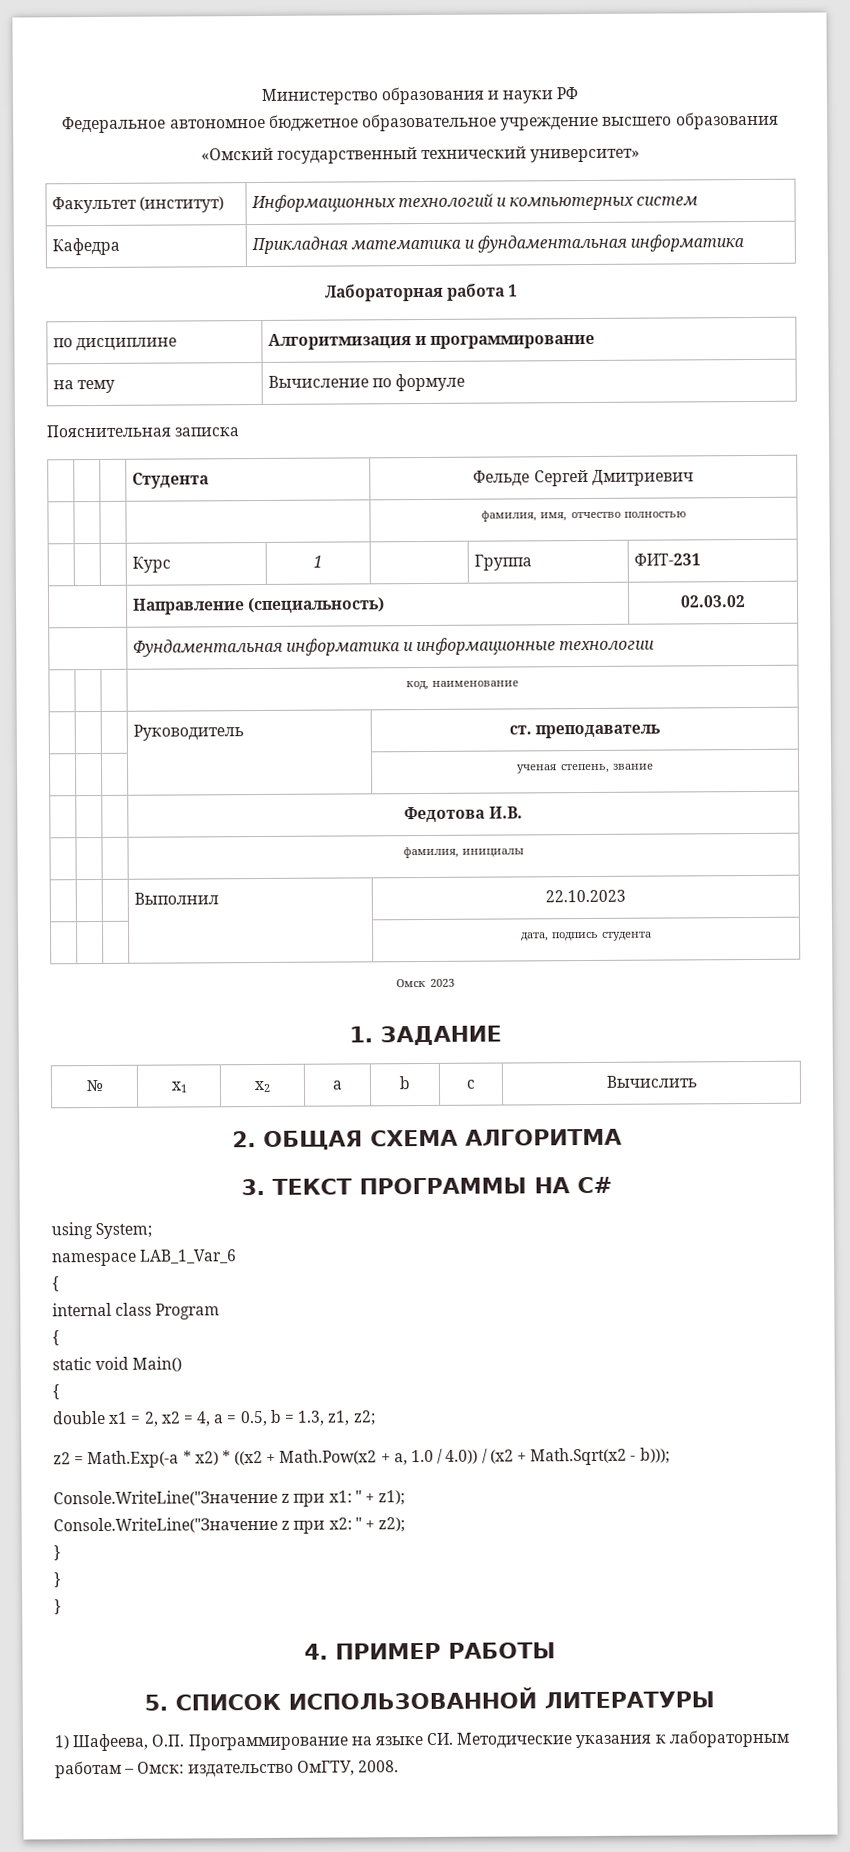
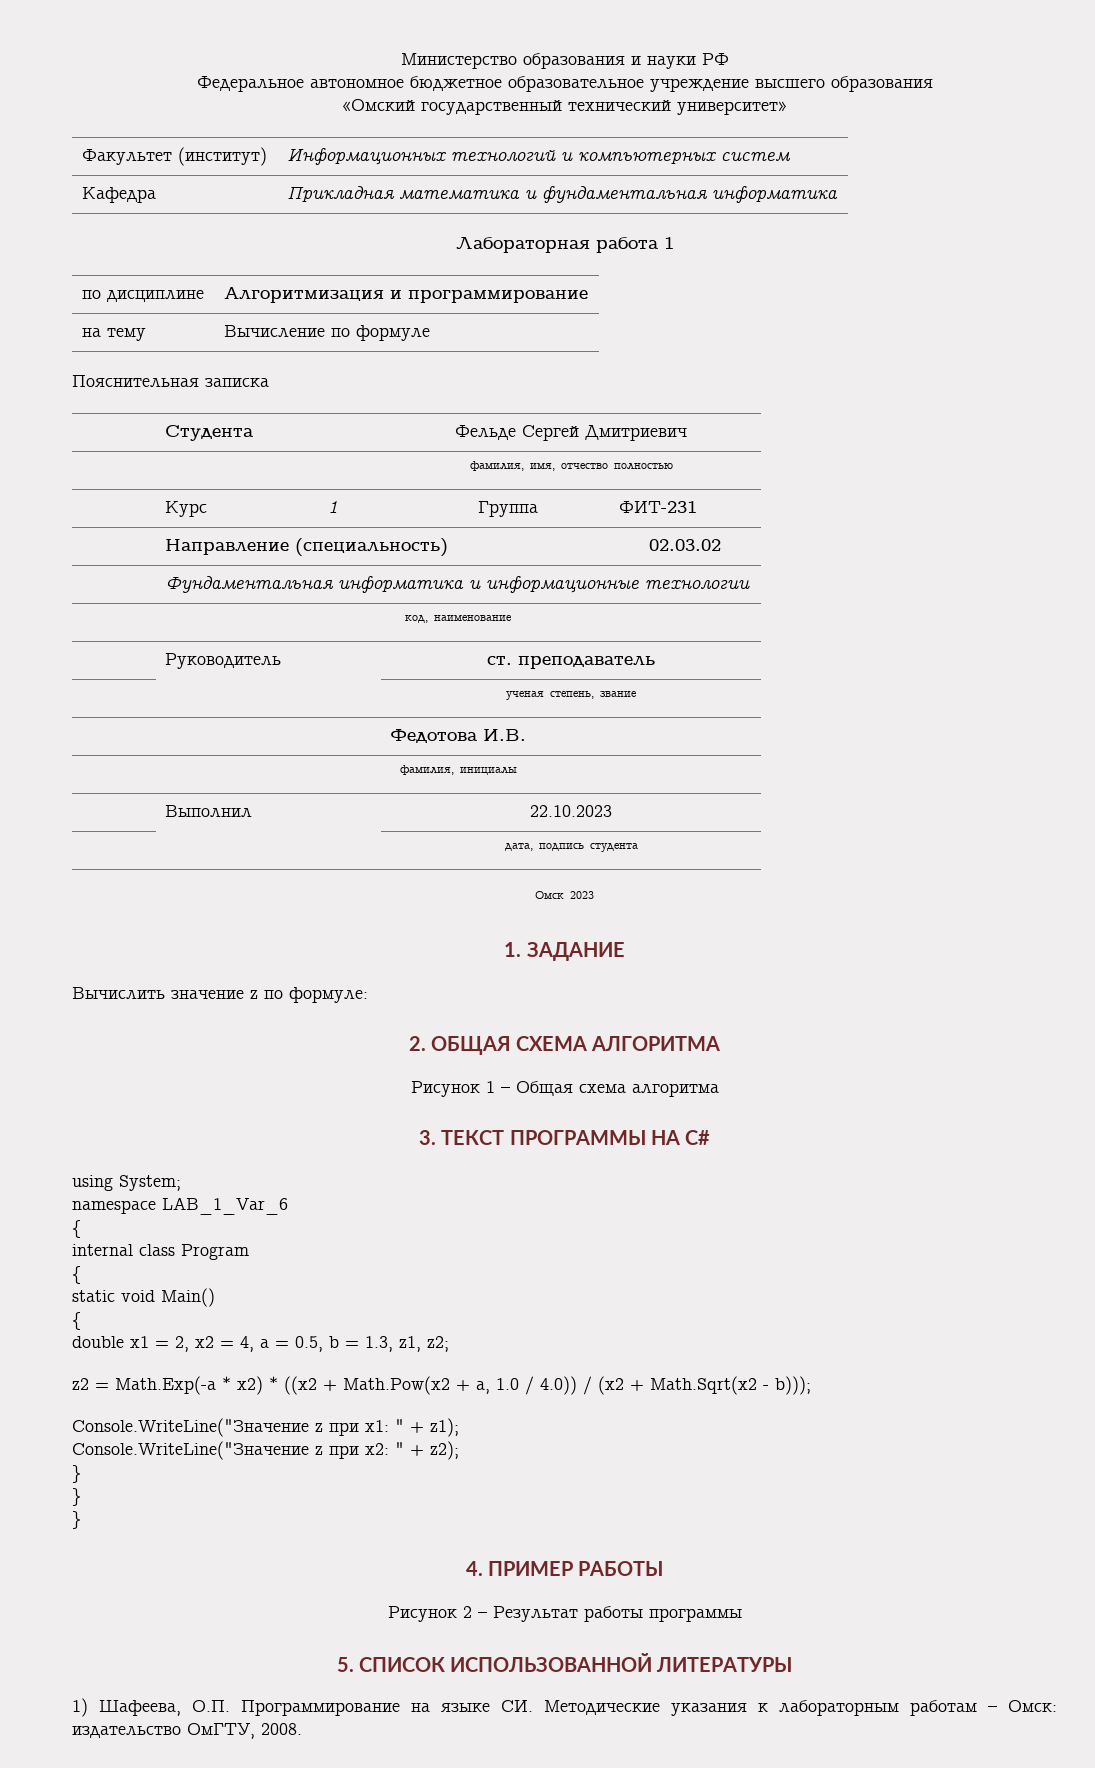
- № | x1 | x2 | a | b | c | Вычислить
+ Вычислить значение z по формуле:
  2. ОБЩАЯ СХЕМА АЛГОРИТМА
+ Рисунок 1 – Общая схема алгоритма
+ Рисунок 2 – Результат работы программы

